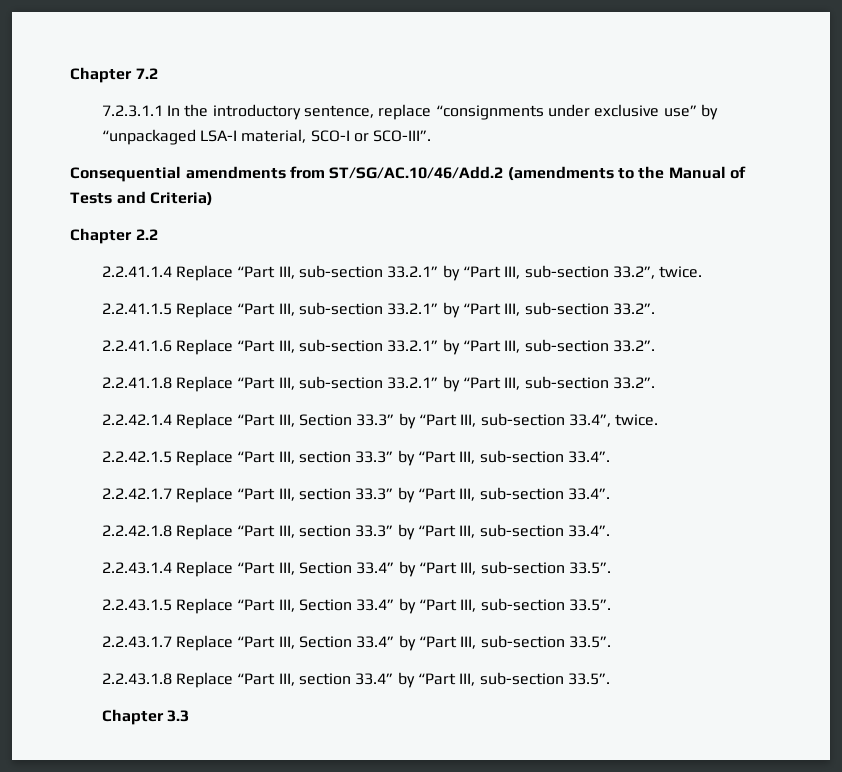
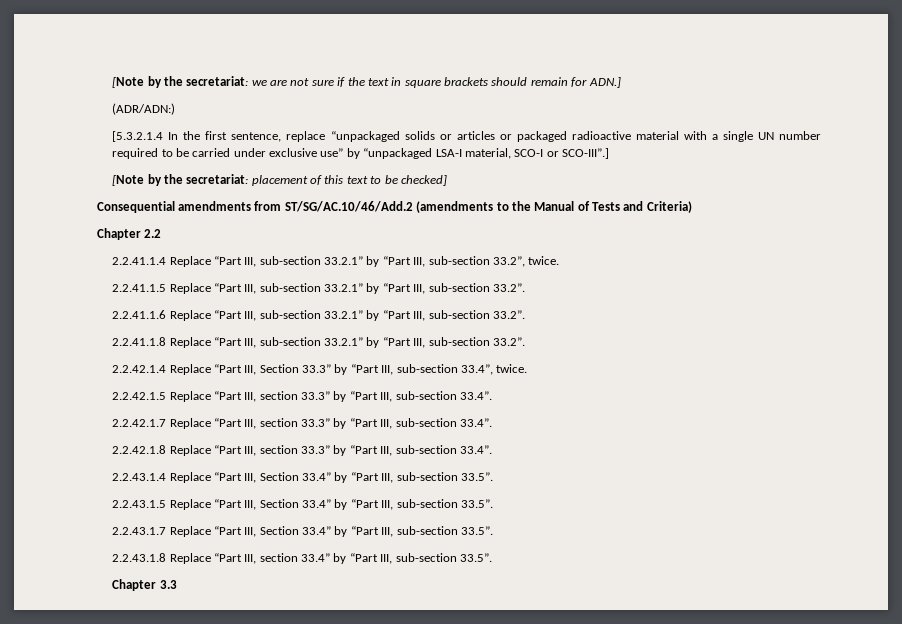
- Chapter 7.2
- 7.2.3.1.1 In the introductory sentence, replace “consignments under exclusive use” by “unpackaged LSA-I material, SCO-I or SCO-III”.
+ [Note by the secretariat: we are not sure if the text in square brackets should remain for ADN.]
+ (ADR/ADN:)
+ [5.3.2.1.4 In the first sentence, replace “unpackaged solids or articles or packaged radioactive material with a single UN number required to be carried under exclusive use” by “unpackaged LSA-I material, SCO-I or SCO-III”.]
+ [Note by the secretariat: placement of this text to be checked]

